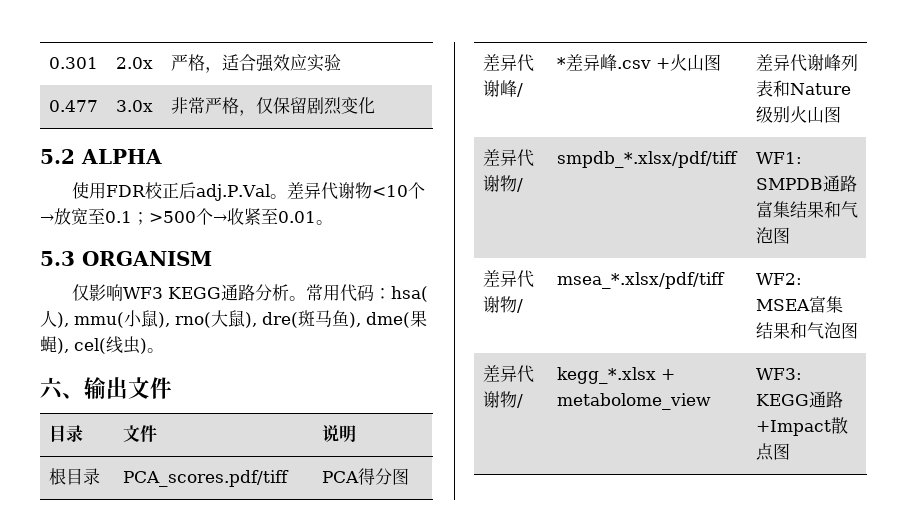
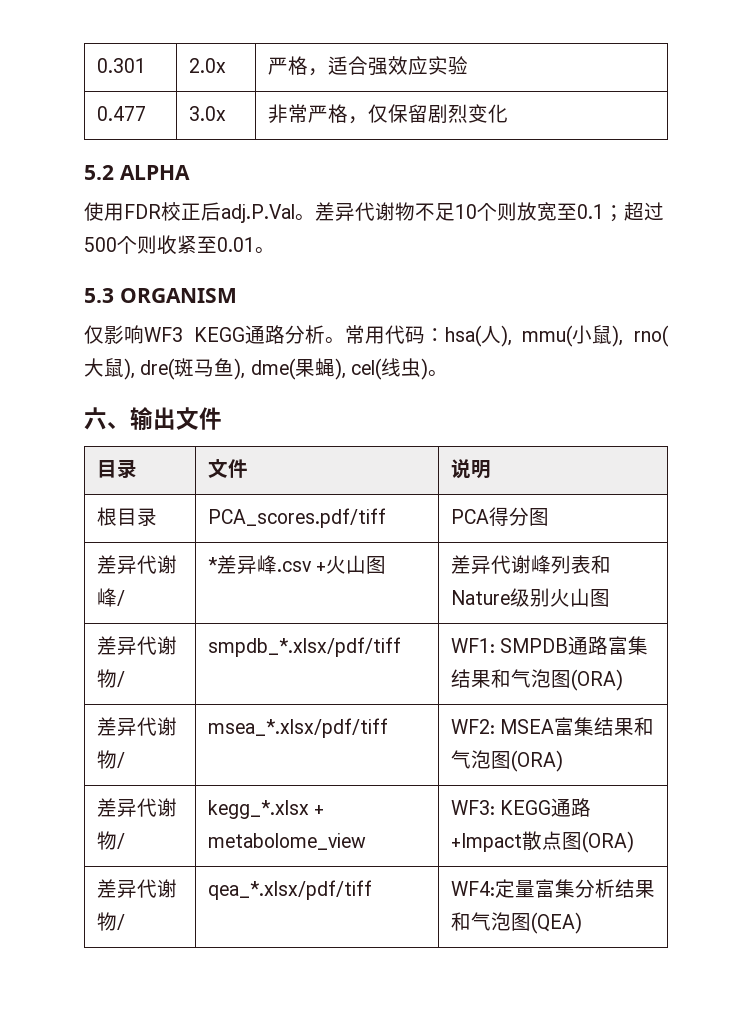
- 差异代谢物<10个→放宽至0.1；>500个→收紧至0.01。
+ 差异代谢物不足10个则放宽至0.1；超过500个则收紧至0.01。
- 差异代谢物/ | smpdb_*.xlsx/pdf/tiff | WF1: SMPDB通路富集结果和气泡图
+ 差异代谢物/ | smpdb_*.xlsx/pdf/tiff | WF1: SMPDB通路富集结果和气泡图(ORA)
- 差异代谢物/ | msea_*.xlsx/pdf/tiff | WF2: MSEA富集结果和气泡图
+ 差异代谢物/ | msea_*.xlsx/pdf/tiff | WF2: MSEA富集结果和气泡图(ORA)
- 差异代谢物/ | kegg_*.xlsx + metabolome_view | WF3: KEGG通路+Impact散点图
+ 差异代谢物/ | kegg_*.xlsx + metabolome_view | WF3: KEGG通路+Impact散点图(ORA)
+ 差异代谢物/ | qea_*.xlsx/pdf/tiff | WF4:定量富集分析结果和气泡图(QEA)

